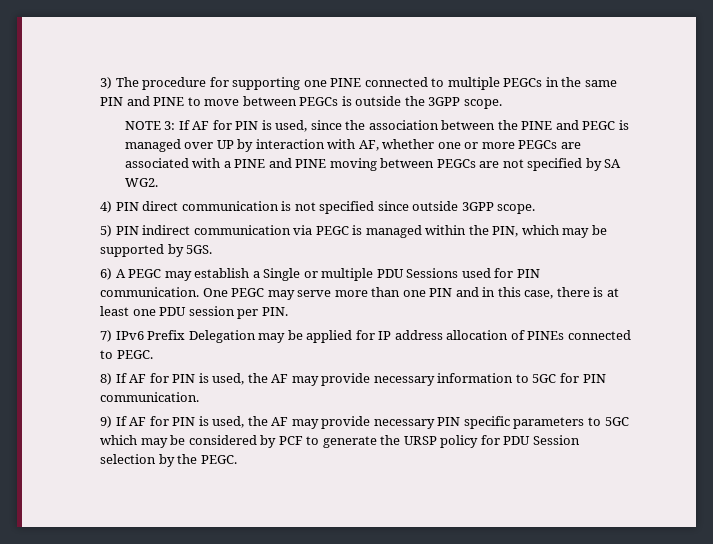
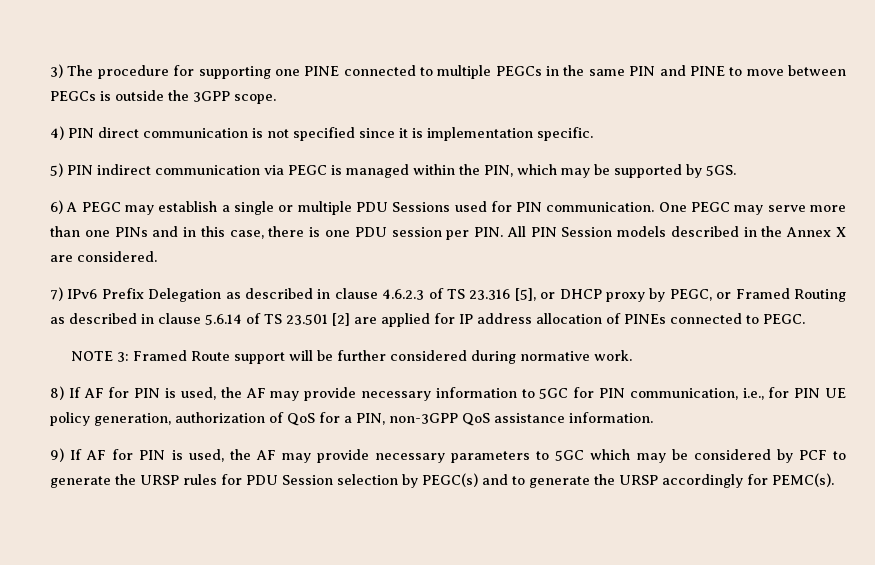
- NOTE 3: If AF for PIN is used, since the association between the PINE and PEGC is managed over UP by interaction with AF, whether one or more PEGCs are associated with a PINE and PINE moving between PEGCs are not specified by SA WG2.
- 4) PIN direct communication is not specified since outside 3GPP scope.
+ 4) PIN direct communication is not specified since it is implementation specific.
- 6) A PEGC may establish a Single or multiple PDU Sessions used for PIN communication.
+ 6) A PEGC may establish a single or multiple PDU Sessions used for PIN communication.
- One PEGC may serve more than one PIN and in this case, there is at least one PDU session per PIN.
- 7) IPv6 Prefix Delegation may be applied for IP address allocation of PINEs connected to PEGC.
+ One PEGC may serve more than one PINs and in this case, there is one PDU session per PIN. All PIN Session models described in the Annex X are considered.
+ 7) IPv6 Prefix Delegation as described in clause 4.6.2.3 of TS 23.316 [5], or DHCP proxy by PEGC, or Framed Routing as described in clause 5.6.14 of TS 23.501 [2] are applied for IP address allocation of PINEs connected to PEGC.
+ NOTE 3: Framed Route support will be further considered during normative work.
- 8) If AF for PIN is used, the AF may provide necessary information to 5GC for PIN communication.
+ 8) If AF for PIN is used, the AF may provide necessary information to 5GC for PIN communication, i.e., for PIN UE policy generation, authorization of QoS for a PIN, non-3GPP QoS assistance information.
- 9) If AF for PIN is used, the AF may provide necessary PIN specific parameters to 5GC which may be considered by PCF to generate the URSP policy for PDU Session selection by the PEGC.
+ 9) If AF for PIN is used, the AF may provide necessary parameters to 5GC which may be considered by PCF to generate the URSP rules for PDU Session selection by PEGC(s) and to generate the URSP accordingly for PEMC(s).

